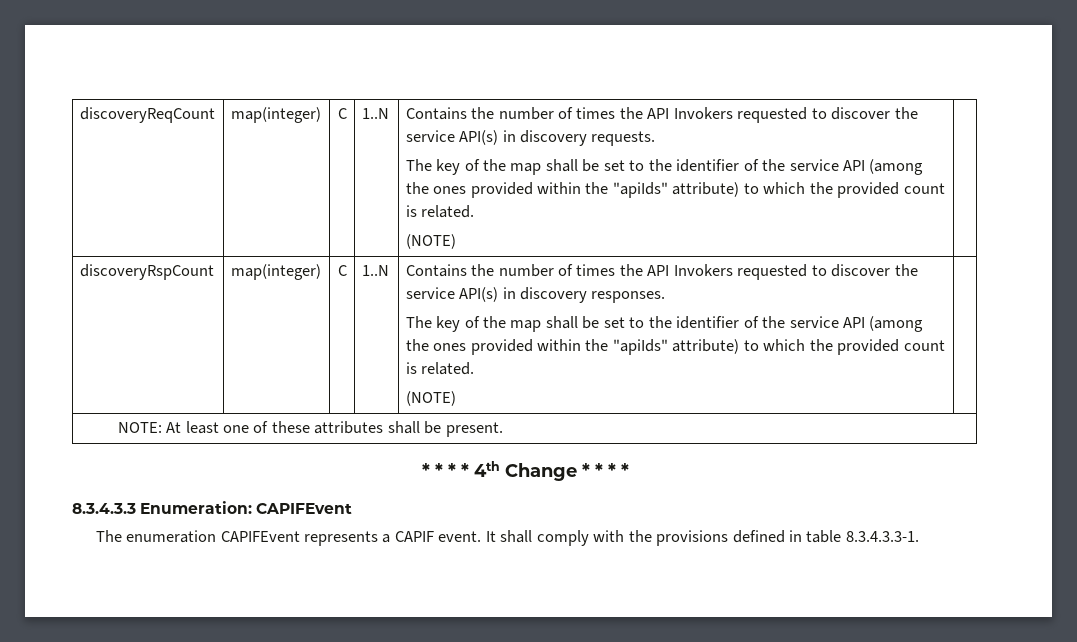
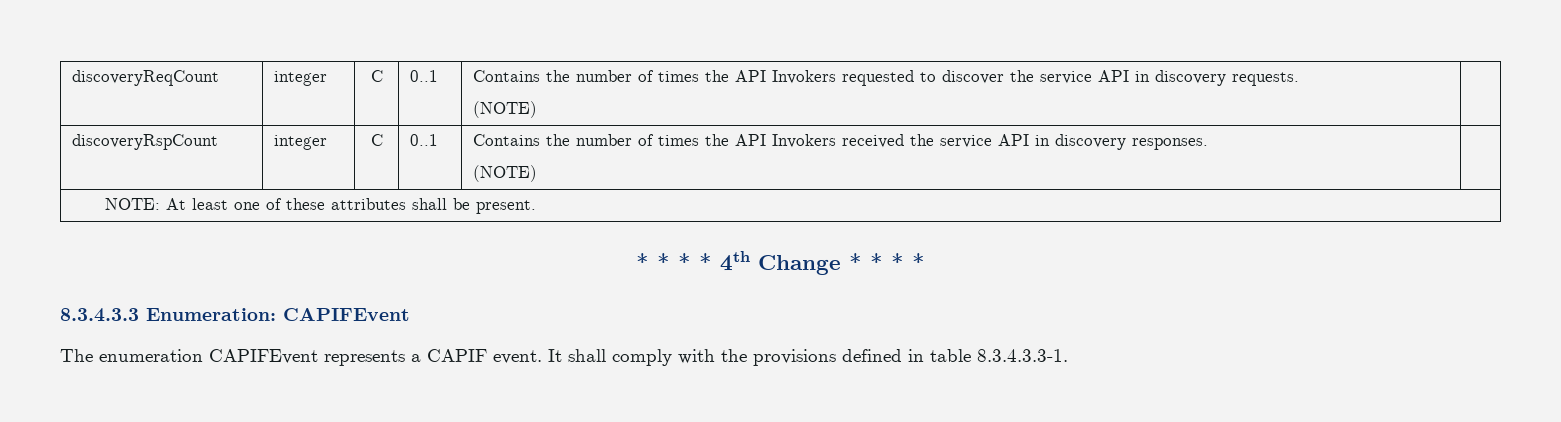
- discoveryReqCount | map(integer) | C | 1..N
+ discoveryReqCount | integer | C | 0..1
- Contains the number of times the API Invokers requested to discover the service API(s) in discovery requests.
- The key of the map shall be set to the identifier of the service API (among the ones provided within the "apiIds" attribute) to which the provided count is related.
+ Contains the number of times the API Invokers requested to discover the service API in discovery requests.
- map(integer) | C | 1..N | Contains the number of times the API Invokers requested to discover the service API(s) in discovery responses.
- The key of the map shall be set to the identifier of the service API (among the ones provided within the "apiIds" attribute) to which the provided count is related.
+ integer | C | 0..1 | Contains the number of times the API Invokers received the service API in discovery responses.

